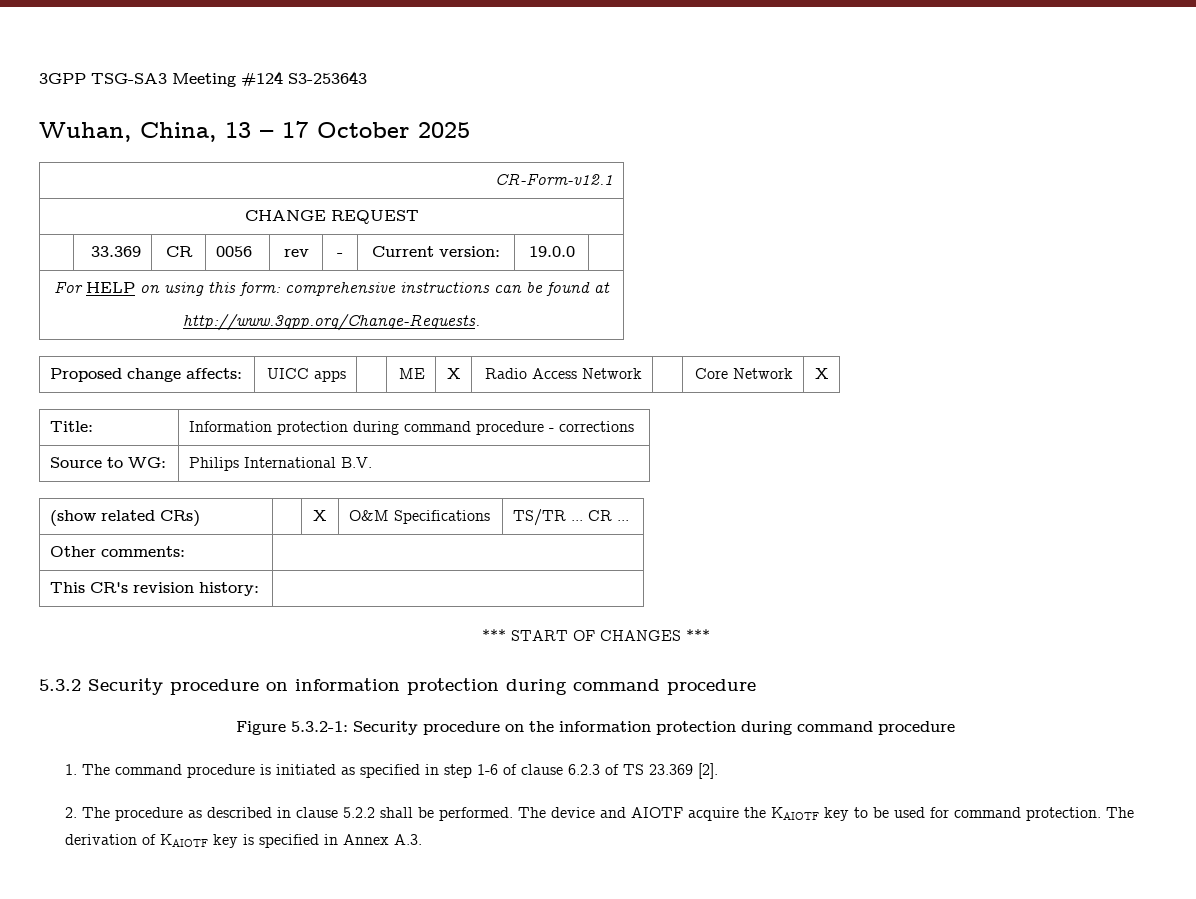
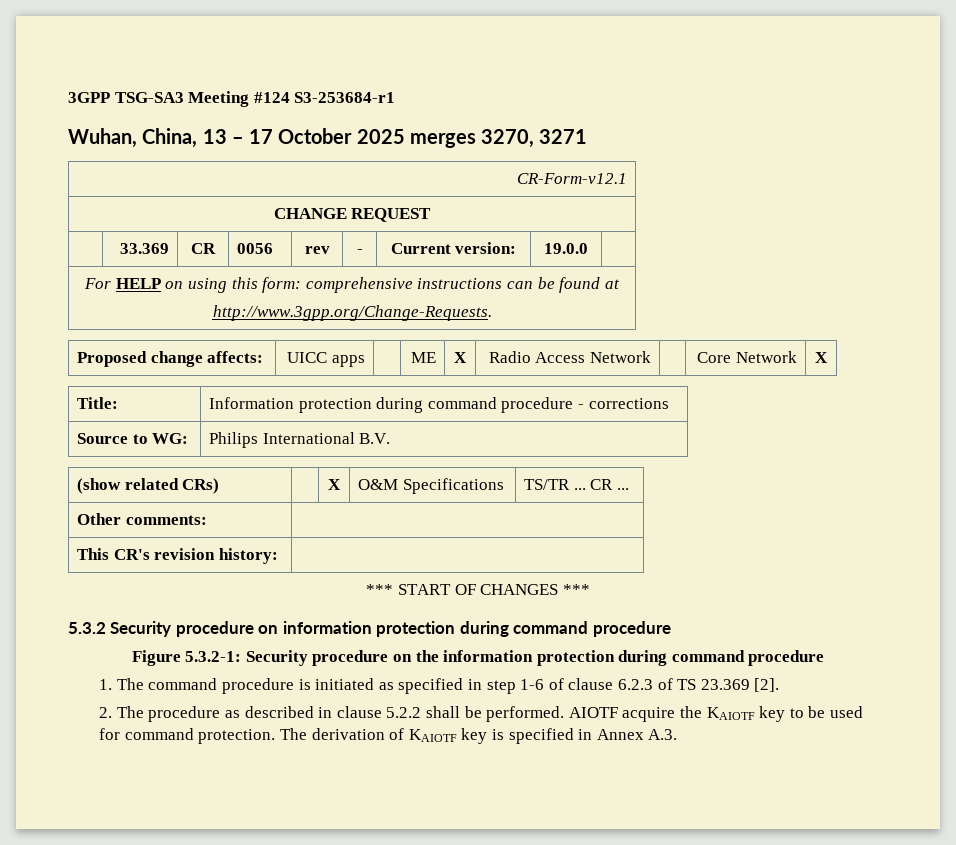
- 3GPP TSG-SA3 Meeting #124 S3-253643
+ 3GPP TSG-SA3 Meeting #124 S3-253684-r1
- Wuhan, China, 13 – 17 October 2025
+ Wuhan, China, 13 – 17 October 2025 merges 3270, 3271
- The device and AIOTF acquire the KAIOTF key to be used for command protection.
+ AIOTF acquire the KAIOTF key to be used for command protection.

